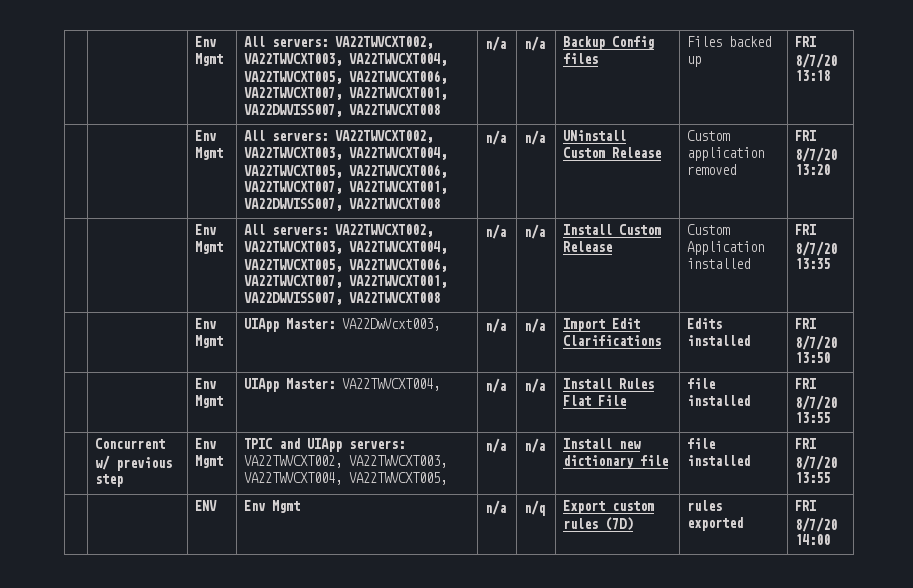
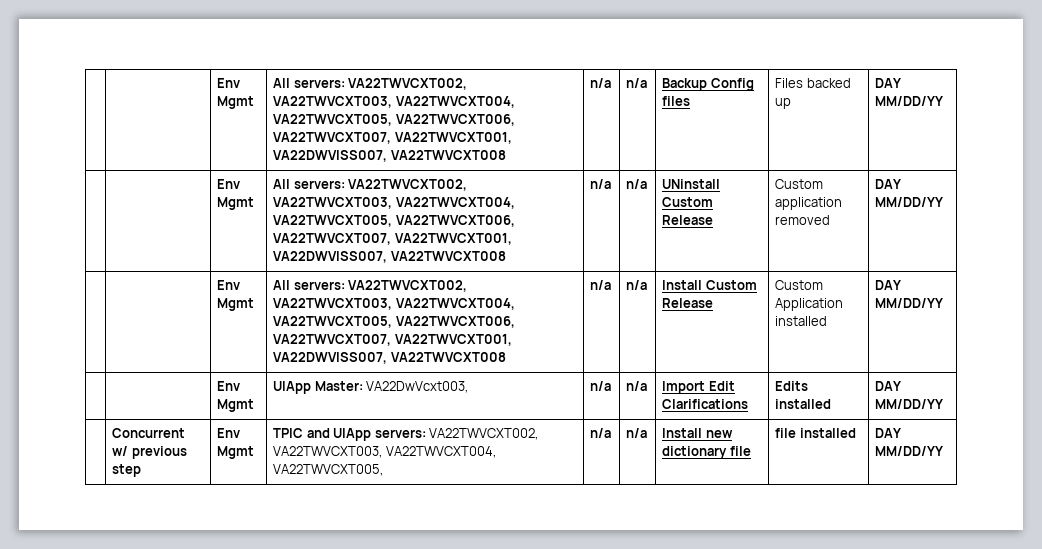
- | | Env Mgmt | All servers: VA22TWVCXT002, VA22TWVCXT003, VA22TWVCXT004, VA22TWVCXT005, VA22TWVCXT006, VA22TWVCXT007, VA22TWVCXT001, VA22DWVISS007, VA22TWVCXT008 | n/a | n/a | Backup Config files | Files backed up | FRI 8/7/20 13:18
+ | | Env Mgmt | All servers: VA22TWVCXT002, VA22TWVCXT003, VA22TWVCXT004, VA22TWVCXT005, VA22TWVCXT006, VA22TWVCXT007, VA22TWVCXT001, VA22DWVISS007, VA22TWVCXT008 | n/a | n/a | Backup Config files | Files backed up | DAY MM/DD/YY
- | | Env Mgmt | All servers: VA22TWVCXT002, VA22TWVCXT003, VA22TWVCXT004, VA22TWVCXT005, VA22TWVCXT006, VA22TWVCXT007, VA22TWVCXT001, VA22DWVISS007, VA22TWVCXT008 | n/a | n/a | UNinstall Custom Release | Custom application removed | FRI 8/7/20 13:20
+ | | Env Mgmt | All servers: VA22TWVCXT002, VA22TWVCXT003, VA22TWVCXT004, VA22TWVCXT005, VA22TWVCXT006, VA22TWVCXT007, VA22TWVCXT001, VA22DWVISS007, VA22TWVCXT008 | n/a | n/a | UNinstall Custom Release | Custom application removed | DAY MM/DD/YY
- | | Env Mgmt | All servers: VA22TWVCXT002, VA22TWVCXT003, VA22TWVCXT004, VA22TWVCXT005, VA22TWVCXT006, VA22TWVCXT007, VA22TWVCXT001, VA22DWVISS007, VA22TWVCXT008 | n/a | n/a | Install Custom Release | Custom Application installed | FRI 8/7/20 13:35
+ | | Env Mgmt | All servers: VA22TWVCXT002, VA22TWVCXT003, VA22TWVCXT004, VA22TWVCXT005, VA22TWVCXT006, VA22TWVCXT007, VA22TWVCXT001, VA22DWVISS007, VA22TWVCXT008 | n/a | n/a | Install Custom Release | Custom Application installed | DAY MM/DD/YY
- | | Env Mgmt | UIApp Master: VA22DwVcxt003, | n/a | n/a | Import Edit Clarifications | Edits installed | FRI 8/7/20 13:50
- | | Env Mgmt | UIApp Master: VA22TWVCXT004, | n/a | n/a | Install Rules Flat File | file installed | FRI 8/7/20 13:55
+ | | Env Mgmt | UIApp Master: VA22DwVcxt003, | n/a | n/a | Import Edit Clarifications | Edits installed | DAY MM/DD/YY
- | Concurrent w/ previous step | Env Mgmt | TPIC and UIApp servers: VA22TWVCXT002, VA22TWVCXT003, VA22TWVCXT004, VA22TWVCXT005, | n/a | n/a | Install new dictionary file | file installed | FRI 8/7/20 13:55
- | | ENV | Env Mgmt | n/a | n/q | Export custom rules (7D) | rules exported | FRI 8/7/20 14:00
+ | Concurrent w/ previous step | Env Mgmt | TPIC and UIApp servers: VA22TWVCXT002, VA22TWVCXT003, VA22TWVCXT004, VA22TWVCXT005, | n/a | n/a | Install new dictionary file | file installed | DAY MM/DD/YY

